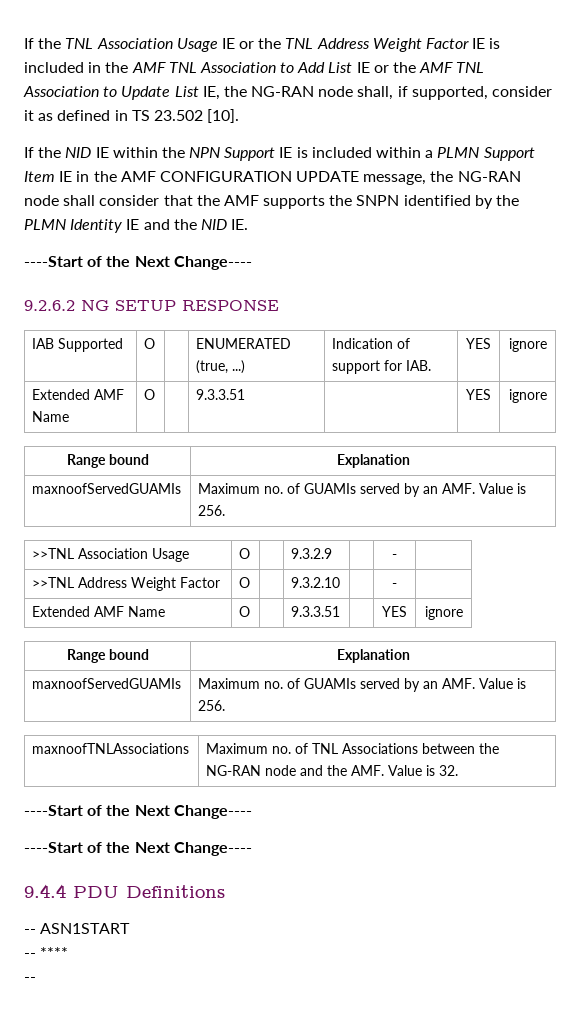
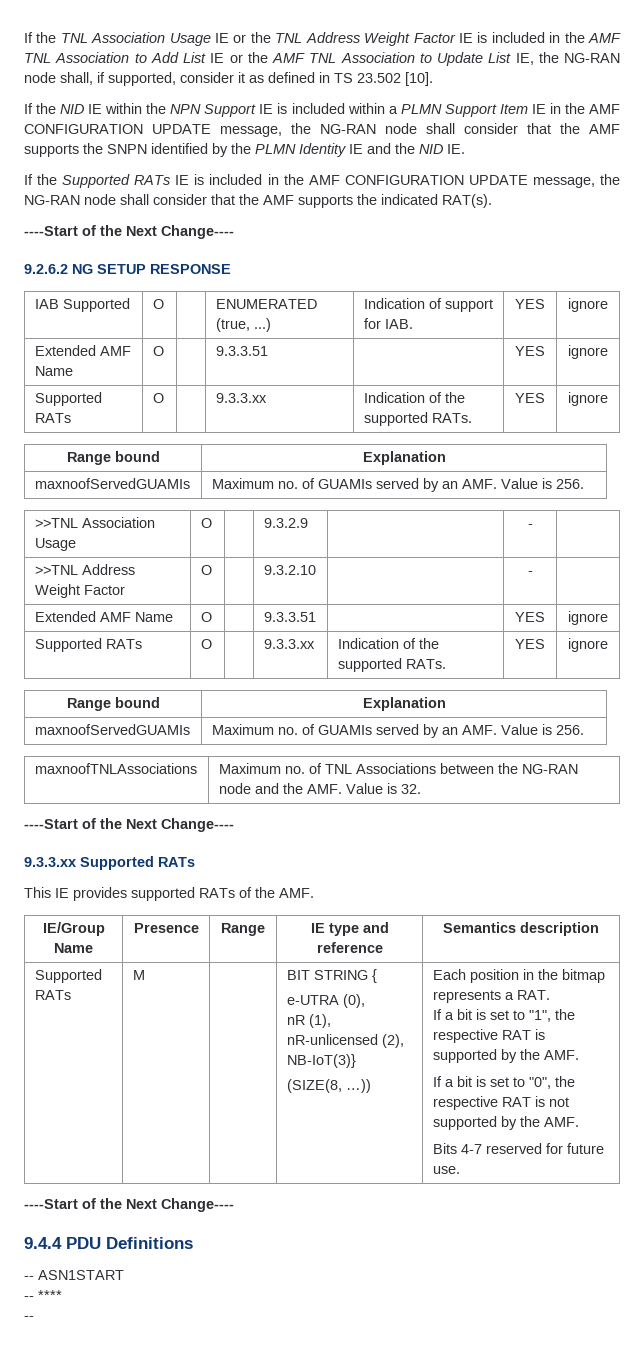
+ If the Supported RATs IE is included in the AMF CONFIGURATION UPDATE message, the NG-RAN node shall consider that the AMF supports the indicated RAT(s).
  IAB Supported | O | | ENUMERATED (true, ...) | Indication of support for IAB. | YES | ignore
  Extended AMF Name | O | | 9.3.3.51 | | YES | ignore
+ Supported RATs | O | | 9.3.3.xx | Indication of the supported RATs. | YES | ignore
  >>TNL Address Weight Factor | O | | 9.3.2.10 | | - |
  Extended AMF Name | O | | 9.3.3.51 | | YES | ignore
+ Supported RATs | O | | 9.3.3.xx | Indication of the supported RATs. | YES | ignore
+ 9.3.3.xx Supported RATs
+ This IE provides supported RATs of the AMF.
+ IE/Group Name | Presence | Range | IE type and reference | Semantics description
+ Supported RATs | M | | BIT STRING {
+ e-UTRA (0),
+ nR (1), nR-unlicensed (2), NB-IoT(3)}
+ (SIZE(8, …)) | Each position in the bitmap represents a RAT.
+ If a bit is set to "1", the respective RAT is supported by the AMF.
+ If a bit is set to "0", the respective RAT is not supported by the AMF.
+ Bits 4-7 reserved for future use.

